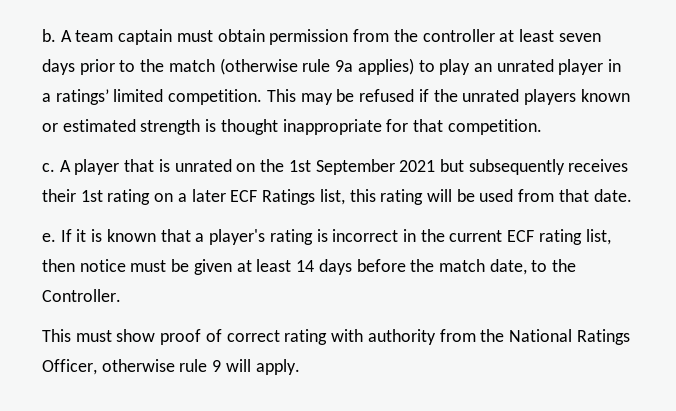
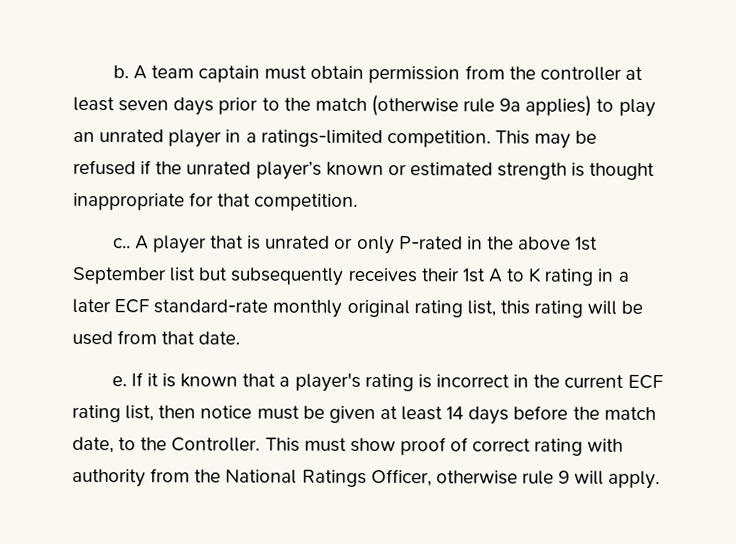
- A team captain must obtain permission from the controller at least seven days prior to the match (otherwise rule 9a applies) to play an unrated player in a ratings’ limited competition.
+ A team captain must obtain permission from the controller at least seven days prior to the match (otherwise rule 9a applies) to play an unrated player in a ratings-limited competition.
- This may be refused if the unrated players known or estimated strength is thought inappropriate for that competition.
+ This may be refused if the unrated player’s known or estimated strength is thought inappropriate for that competition.
- c.
+ c..
- A player that is unrated on the 1st September 2021 but subsequently receives their 1st rating on a later ECF Ratings list, this rating will be used from that date.
+ A player that is unrated or only P-rated in the above 1st September list but subsequently receives their 1st A to K rating in a later ECF standard-rate monthly original rating list, this rating will be used from that date.
- If it is known that a player's rating is incorrect in the current ECF rating list, then notice must be given at least 14 days before the match date, to the Controller.
- This must show proof of correct rating with authority from the National Ratings Officer, otherwise rule 9 will apply.
+ If it is known that a player's rating is incorrect in the current ECF rating list, then notice must be given at least 14 days before the match date, to the Controller. This must show proof of correct rating with authority from the National Ratings Officer, otherwise rule 9 will apply.

